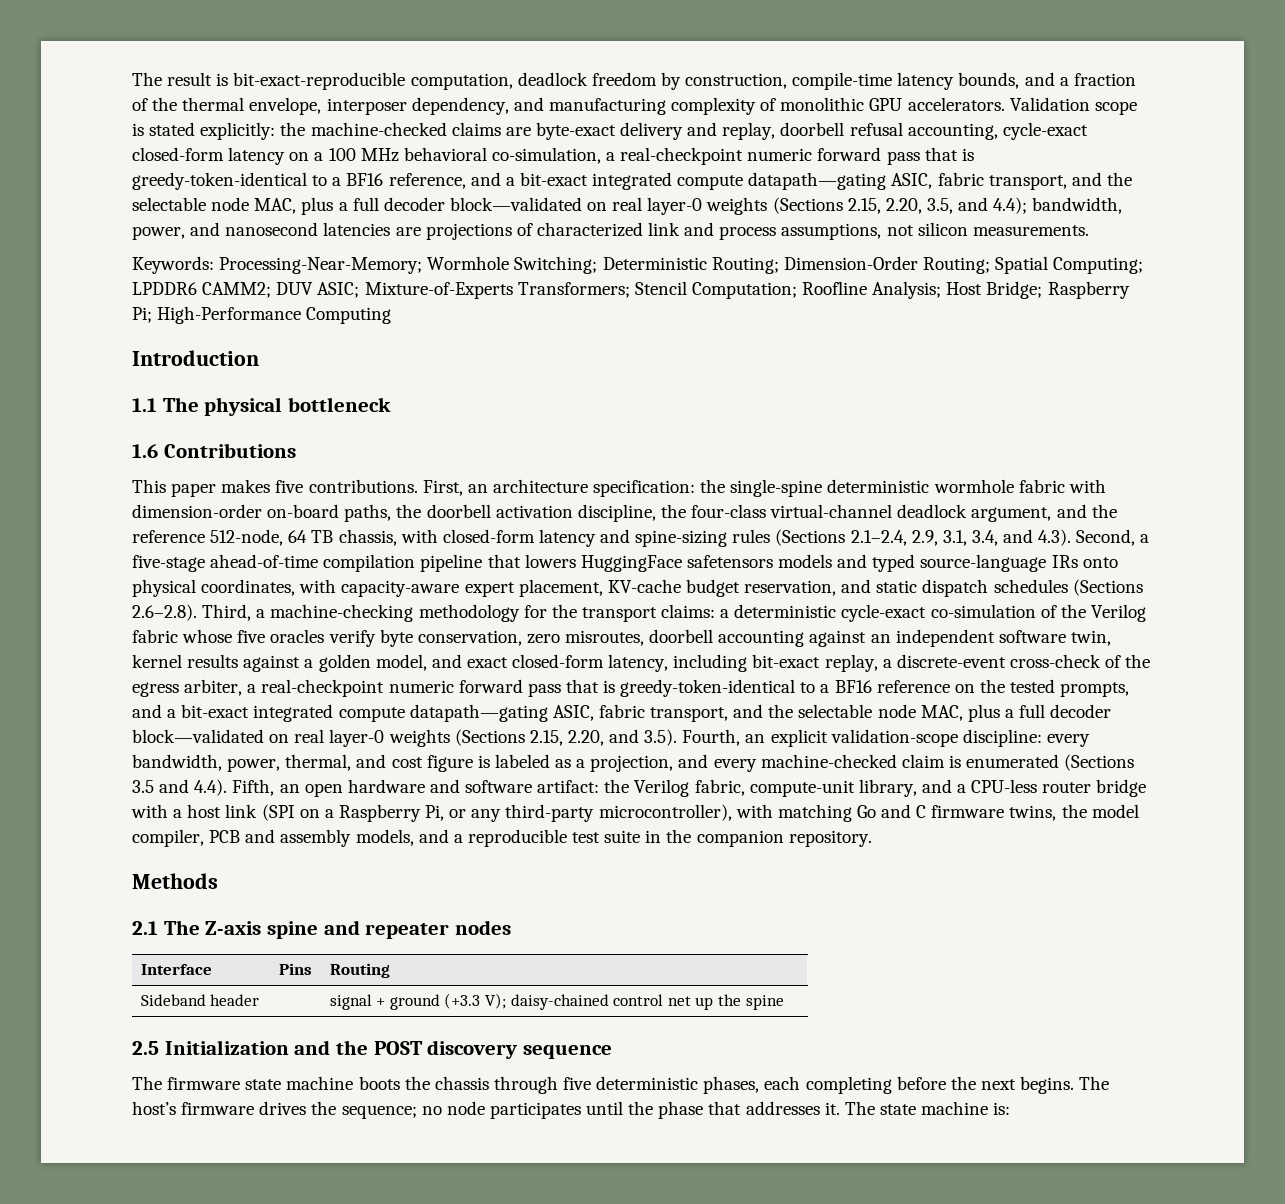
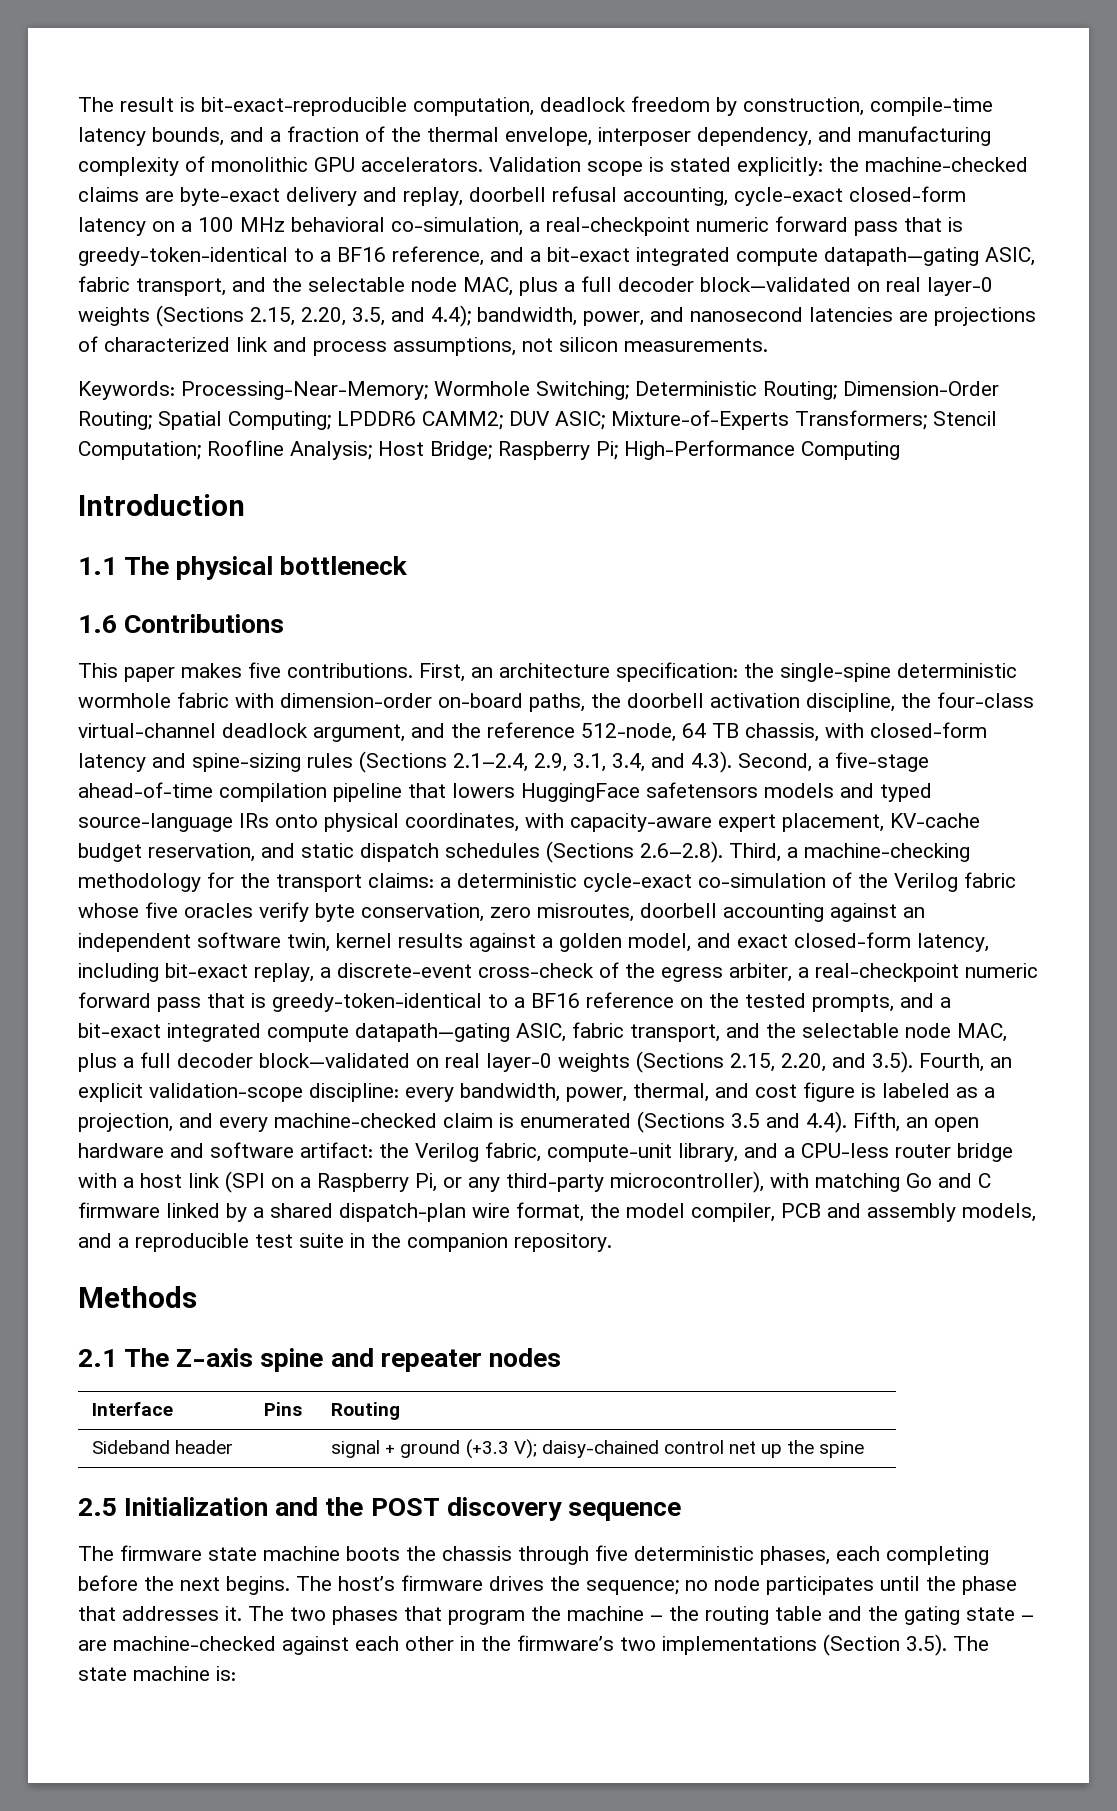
- the Verilog fabric, compute-unit library, and a CPU-less router bridge with a host link (SPI on a Raspberry Pi, or any third-party microcontroller), with matching Go and C firmware twins, the model compiler, PCB and assembly models, and a reproducible test suite in the companion repository.
+ the Verilog fabric, compute-unit library, and a CPU-less router bridge with a host link (SPI on a Raspberry Pi, or any third-party microcontroller), with matching Go and C firmware linked by a shared dispatch-plan wire format, the model compiler, PCB and assembly models, and a reproducible test suite in the companion repository.
- The state machine is:
+ The two phases that program the machine – the routing table and the gating state – are machine-checked against each other in the firmware’s two implementations (Section 3.5). The state machine is:

